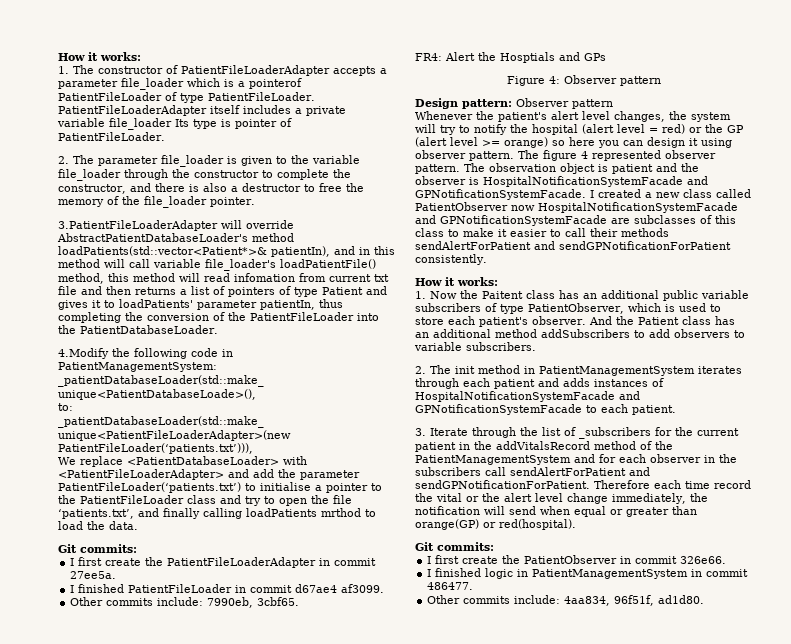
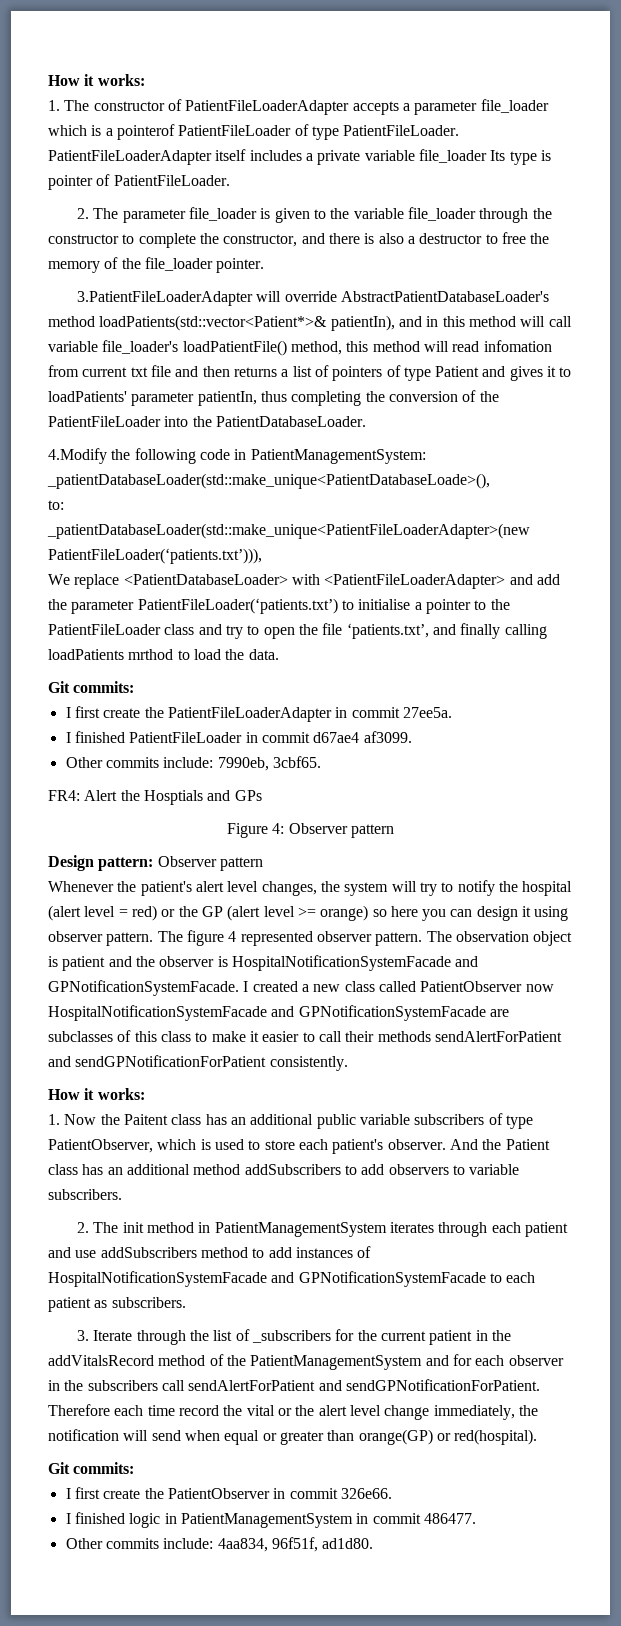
- 2. The init method in PatientManagementSystem iterates through each patient and adds instances of HospitalNotificationSystemFacade and GPNotificationSystemFacade to each patient.
+ 2. The init method in PatientManagementSystem iterates through each patient and use addSubscribers method to add instances of HospitalNotificationSystemFacade and GPNotificationSystemFacade to each patient as subscribers.

